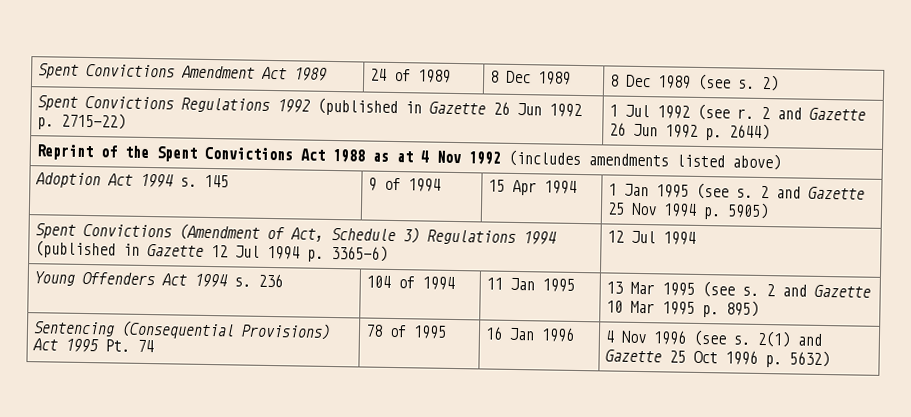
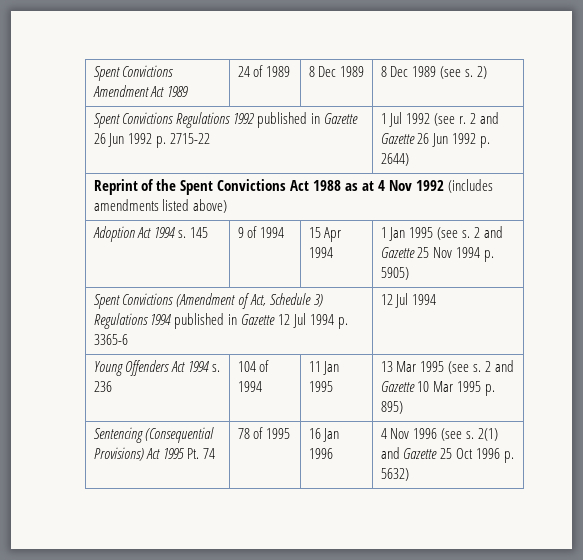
- Spent Convictions Regulations 1992 (published in Gazette 26 Jun 1992 p. 2715-22) | 1 Jul 1992 (see r. 2 and Gazette 26 Jun 1992 p. 2644)
+ Spent Convictions Regulations 1992 published in Gazette 26 Jun 1992 p. 2715-22 | 1 Jul 1992 (see r. 2 and Gazette 26 Jun 1992 p. 2644)
- Spent Convictions (Amendment of Act, Schedule 3) Regulations 1994 (published in Gazette 12 Jul 1994 p. 3365-6) | 12 Jul 1994
+ Spent Convictions (Amendment of Act, Schedule 3) Regulations 1994 published in Gazette 12 Jul 1994 p. 3365-6 | 12 Jul 1994

